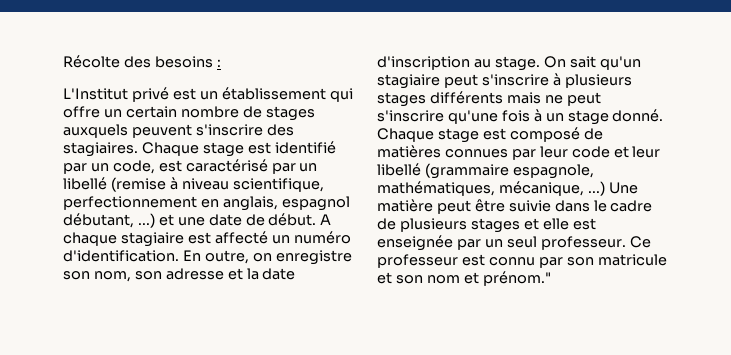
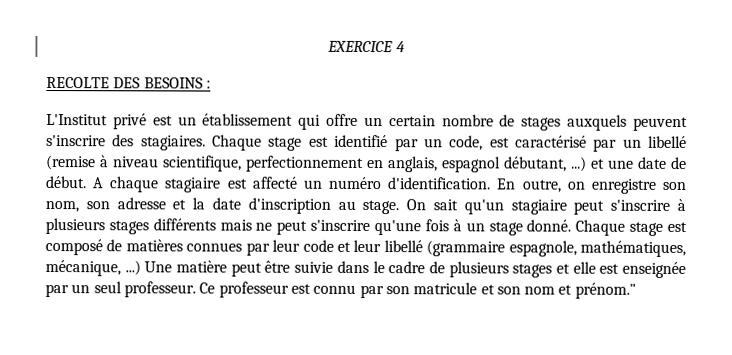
- Récolte des besoins :
+ EXERCICE 4
+ RECOLTE DES BESOINS :

